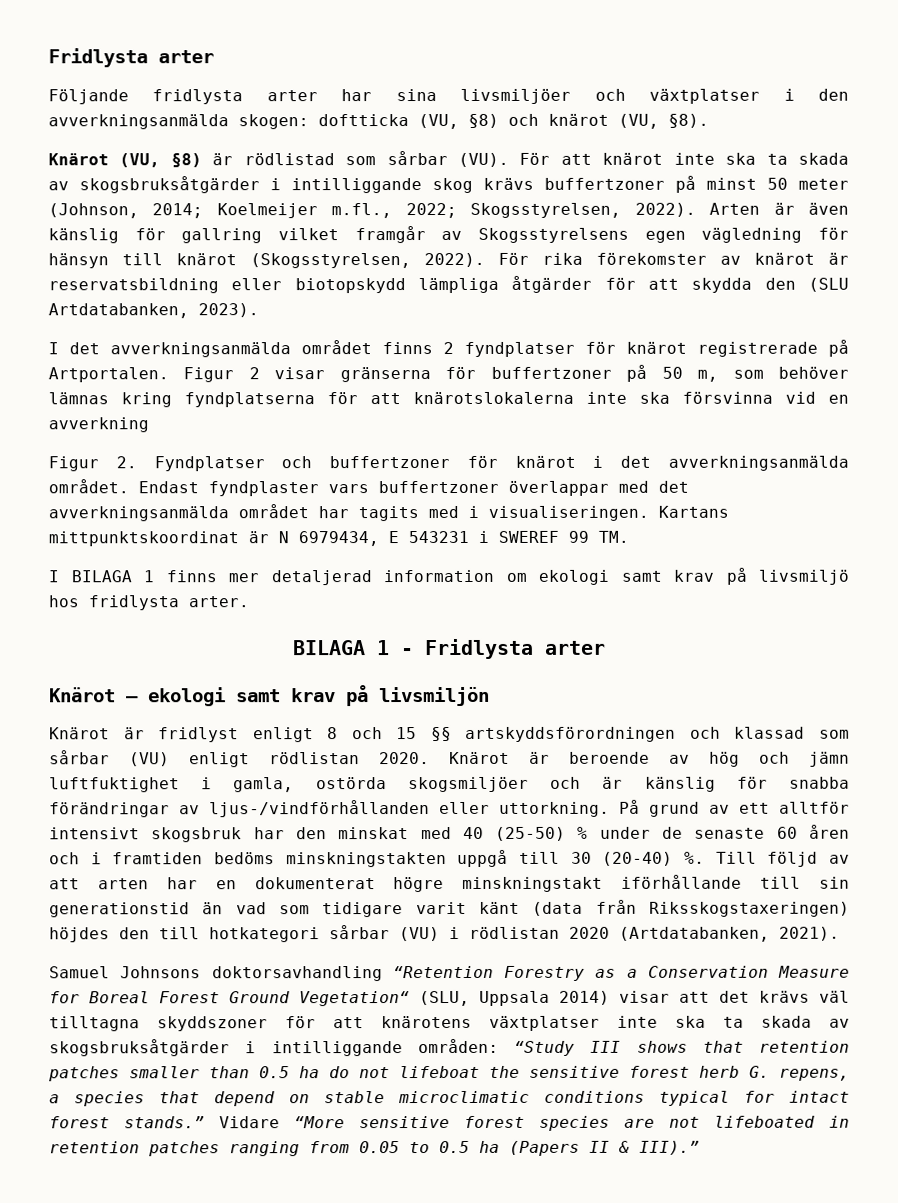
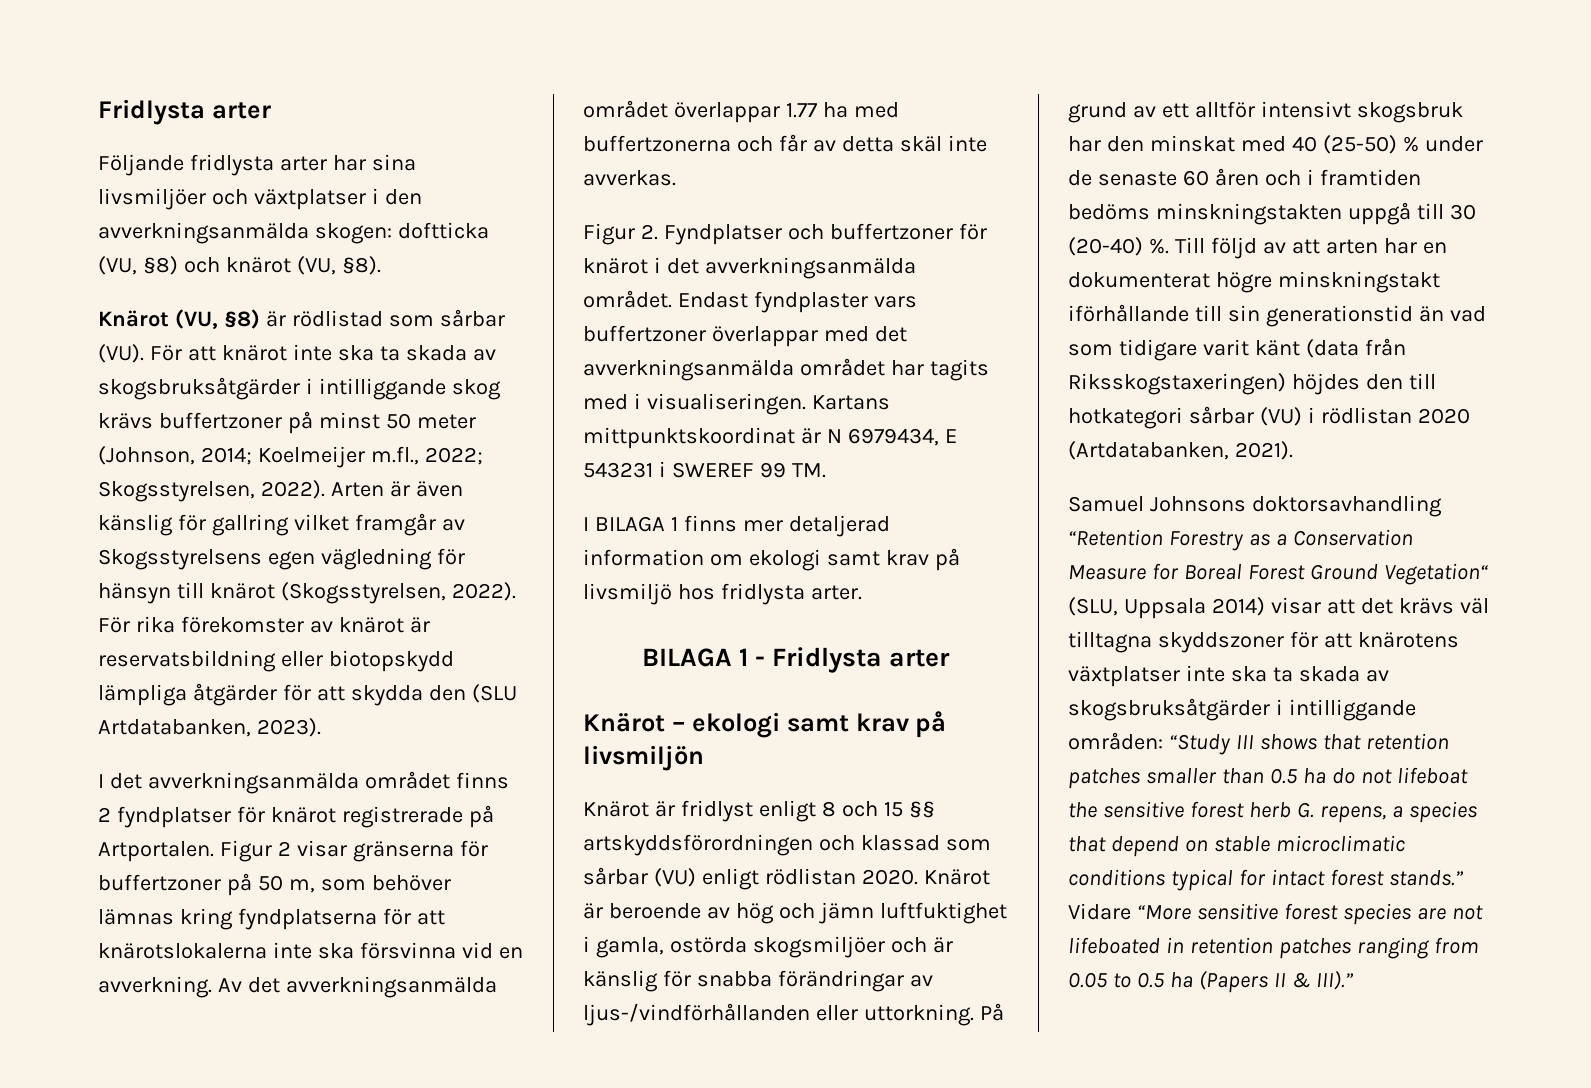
- Figur 2 visar gränserna för buffertzoner på 50 m, som behöver lämnas kring fyndplatserna för att knärotslokalerna inte ska försvinna vid en avverkning
+ Figur 2 visar gränserna för buffertzoner på 50 m, som behöver lämnas kring fyndplatserna för att knärotslokalerna inte ska försvinna vid en avverkning. Av det avverkningsanmälda området överlappar 1.77 ha med buffertzonerna och får av detta skäl inte avverkas.

